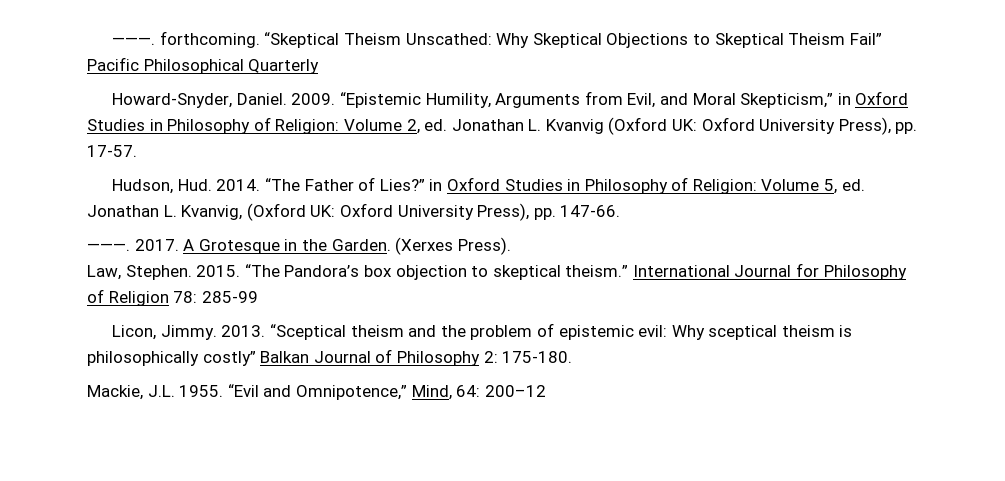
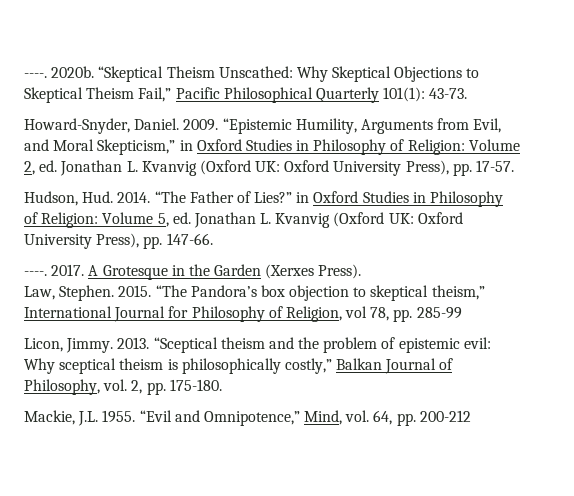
- ———. forthcoming.
+ ----. 2020b.
- “Skeptical Theism Unscathed: Why Skeptical Objections to Skeptical Theism Fail” Pacific Philosophical Quarterly
+ “Skeptical Theism Unscathed: Why Skeptical Objections to Skeptical Theism Fail,” Pacific Philosophical Quarterly 101(1): 43-73.
- “The Father of Lies?” in Oxford Studies in Philosophy of Religion: Volume 5, ed. Jonathan L. Kvanvig, (Oxford UK: Oxford University Press), pp. 147-66.
- ———.
+ “The Father of Lies?” in Oxford Studies in Philosophy of Religion: Volume 5, ed. Jonathan L. Kvanvig (Oxford UK: Oxford University Press), pp. 147-66.
+ ----.
- A Grotesque in the Garden. (Xerxes Press).
+ A Grotesque in the Garden (Xerxes Press).
- “The Pandora’s box objection to skeptical theism.” International Journal for Philosophy of Religion 78: 285-99
+ “The Pandora’s box objection to skeptical theism,” International Journal for Philosophy of Religion, vol 78, pp. 285-99
- “Sceptical theism and the problem of epistemic evil: Why sceptical theism is philosophically costly” Balkan Journal of Philosophy 2: 175-180.
+ “Sceptical theism and the problem of epistemic evil: Why sceptical theism is philosophically costly,” Balkan Journal of Philosophy, vol. 2, pp. 175-180.
- “Evil and Omnipotence,” Mind, 64: 200–12
+ “Evil and Omnipotence,” Mind, vol. 64, pp. 200-212

